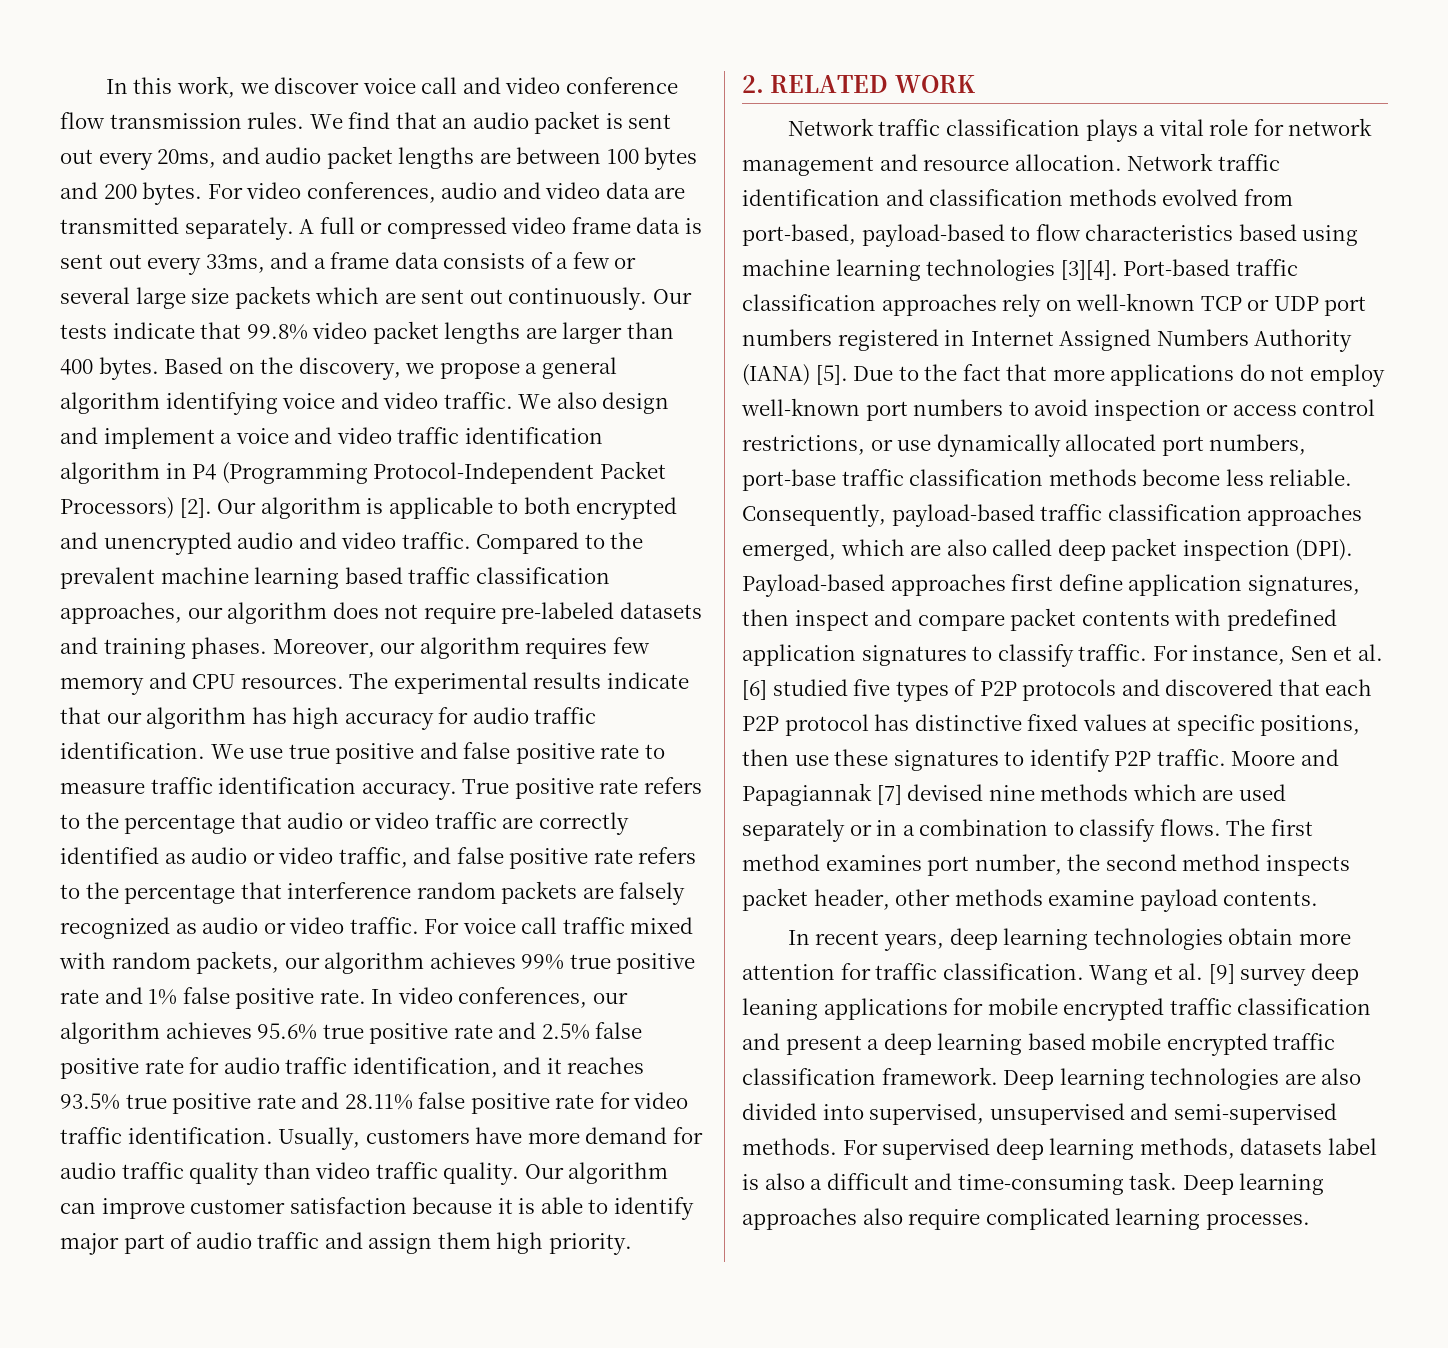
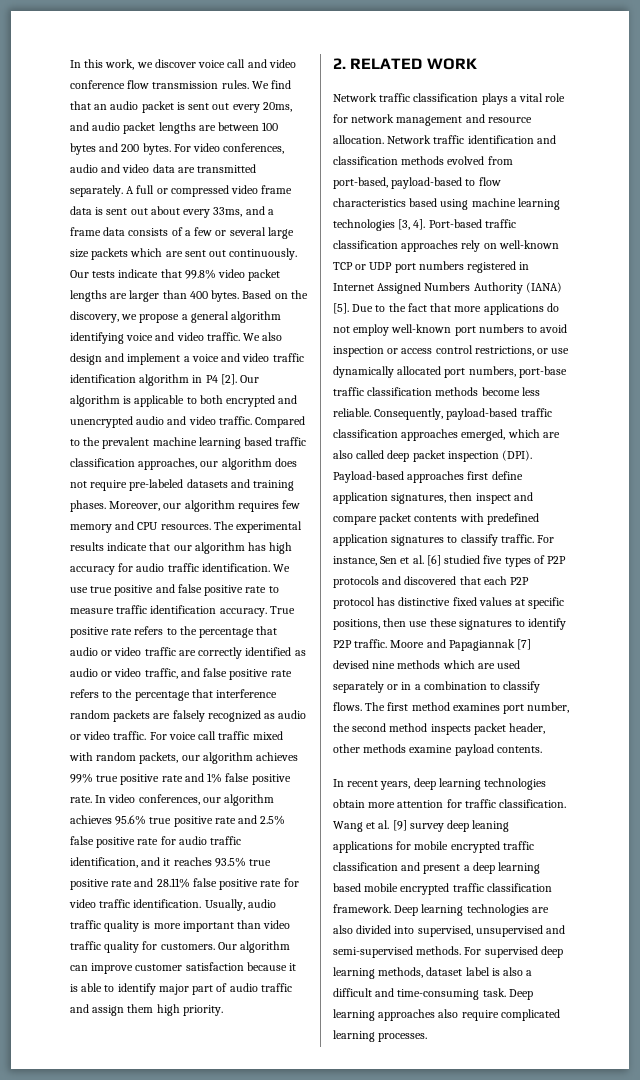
- A full or compressed video frame data is sent out every 33ms, and a frame data consists of a few or several large size packets which are sent out continuously.
+ A full or compressed video frame data is sent out about every 33ms, and a frame data consists of a few or several large size packets which are sent out continuously.
- We also design and implement a voice and video traffic identification algorithm in P4 (Programming Protocol-Independent Packet Processors) [2].
+ We also design and implement a voice and video traffic identification algorithm in P4 [2].
- Usually, customers have more demand for audio traffic quality than video traffic quality.
+ Usually, audio traffic quality is more important than video traffic quality for customers.
- Network traffic identification and classification methods evolved from port-based, payload-based to flow characteristics based using machine learning technologies [3][4].
+ Network traffic identification and classification methods evolved from port-based, payload-based to flow characteristics based using machine learning technologies [3, 4].
- For supervised deep learning methods, datasets label is also a difficult and time-consuming task.
+ For supervised deep learning methods, dataset label is also a difficult and time-consuming task.

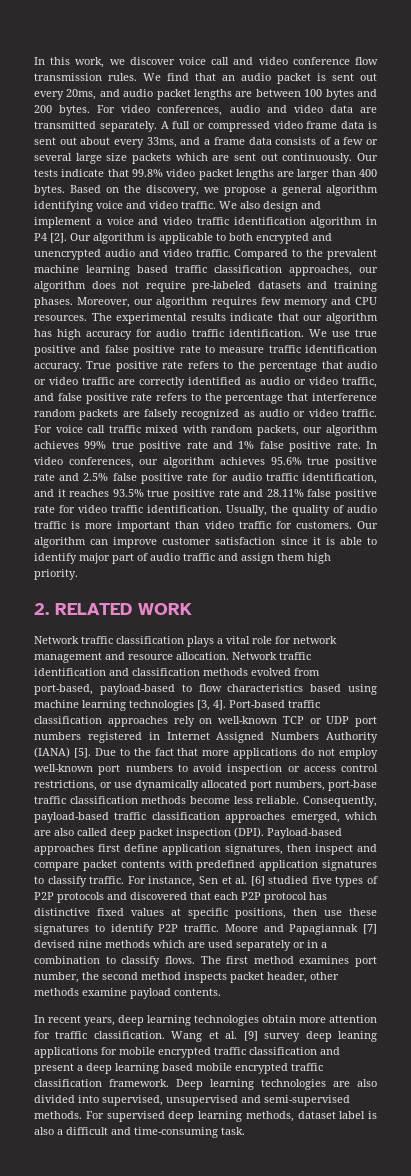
- Usually, audio traffic quality is more important than video traffic quality for customers.
+ Usually, the quality of audio traffic is more important than video traffic for customers.
- Our algorithm can improve customer satisfaction because it is able to identify major part of audio traffic and assign them high priority.
+ Our algorithm can improve customer satisfaction since it is able to identify major part of audio traffic and assign them high priority.
- Deep learning approaches also require complicated learning processes.

